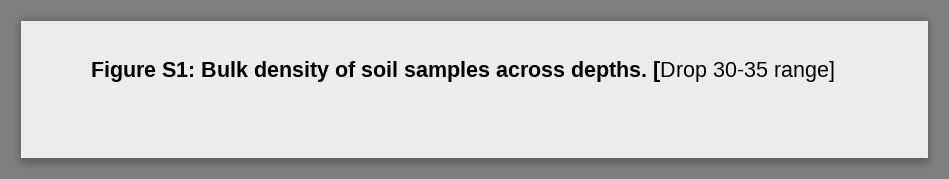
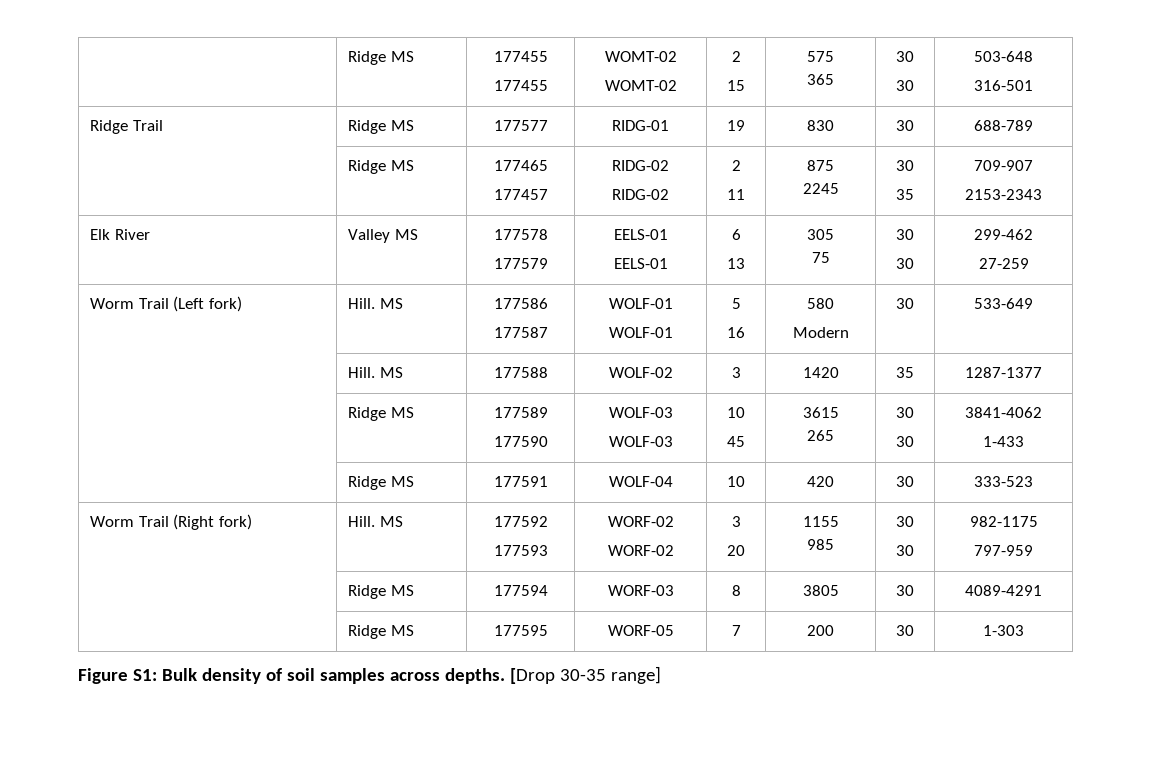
+ | Ridge MS | 177455
+ 177455 | WOMT-02
+ WOMT-02 | 2
+ 15 | 575
+ 365 | 30
+ 30 | 503-648
+ 316-501
+ Ridge Trail | Ridge MS | 177577 | RIDG-01 | 19 | 830 | 30 | 688-789
+ | Ridge MS | 177465
+ 177457 | RIDG-02
+ RIDG-02 | 2
+ 11 | 875
+ 2245 | 30
+ 35 | 709-907
+ 2153-2343
+ Elk River | Valley MS | 177578
+ 177579 | EELS-01
+ EELS-01 | 6
+ 13 | 305
+ 75 | 30
+ 30 | 299-462
+ 27-259
+ Worm Trail (Left fork) | Hill. MS | 177586
+ 177587 | WOLF-01
+ WOLF-01 | 5
+ 16 | 580
+ Modern | 30 | 533-649
+ | Hill. MS | 177588 | WOLF-02 | 3 | 1420 | 35 | 1287-1377
+ | Ridge MS | 177589
+ 177590 | WOLF-03
+ WOLF-03 | 10
+ 45 | 3615
+ 265 | 30
+ 30 | 3841-4062
+ 1-433
+ | Ridge MS | 177591 | WOLF-04 | 10 | 420 | 30 | 333-523
+ Worm Trail (Right fork) | Hill. MS | 177592
+ 177593 | WORF-02
+ WORF-02 | 3
+ 20 | 1155
+ 985 | 30
+ 30 | 982-1175
+ 797-959
+ | Ridge MS | 177594 | WORF-03 | 8 | 3805 | 30 | 4089-4291
+ | Ridge MS | 177595 | WORF-05 | 7 | 200 | 30 | 1-303

